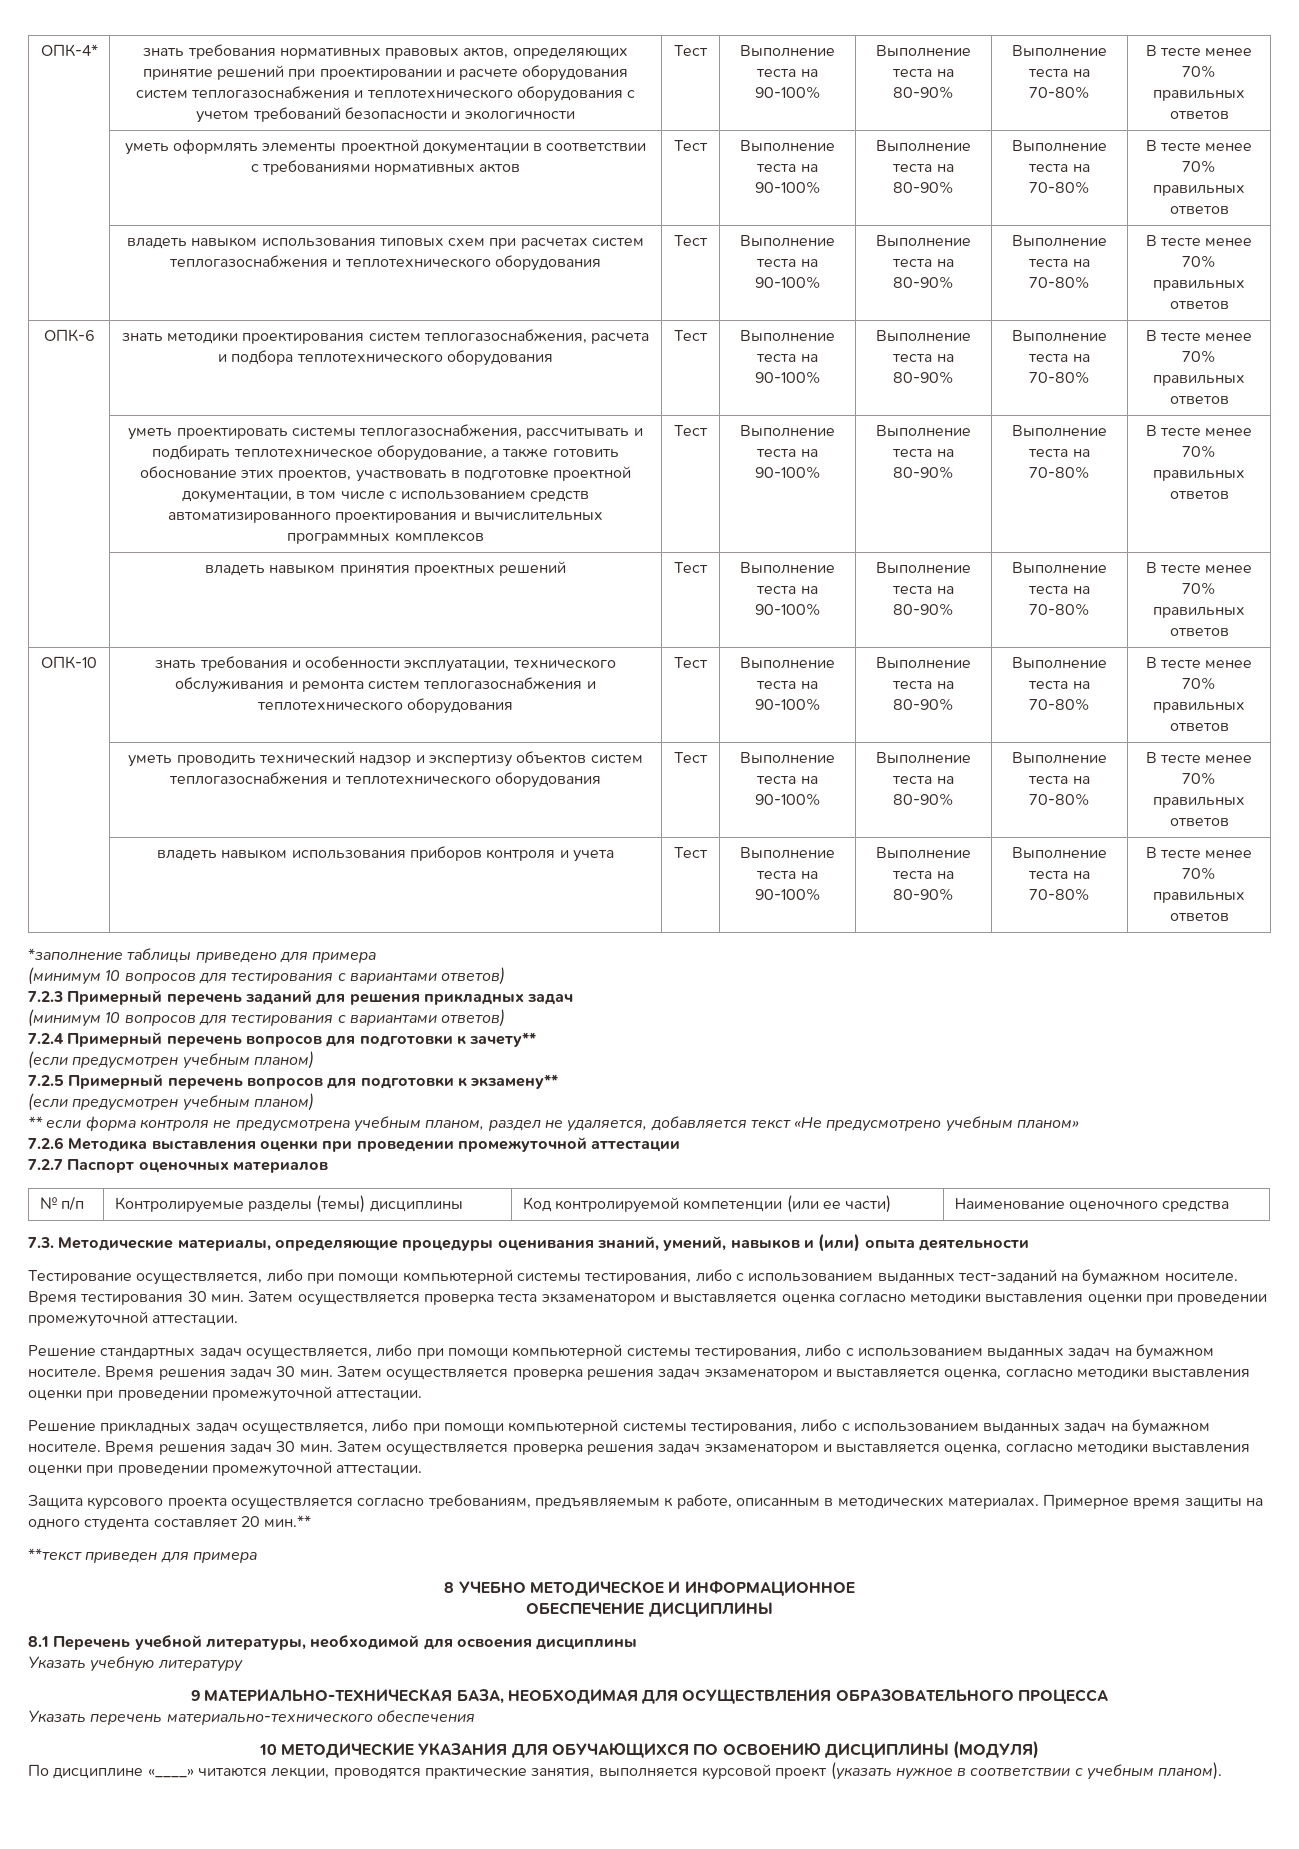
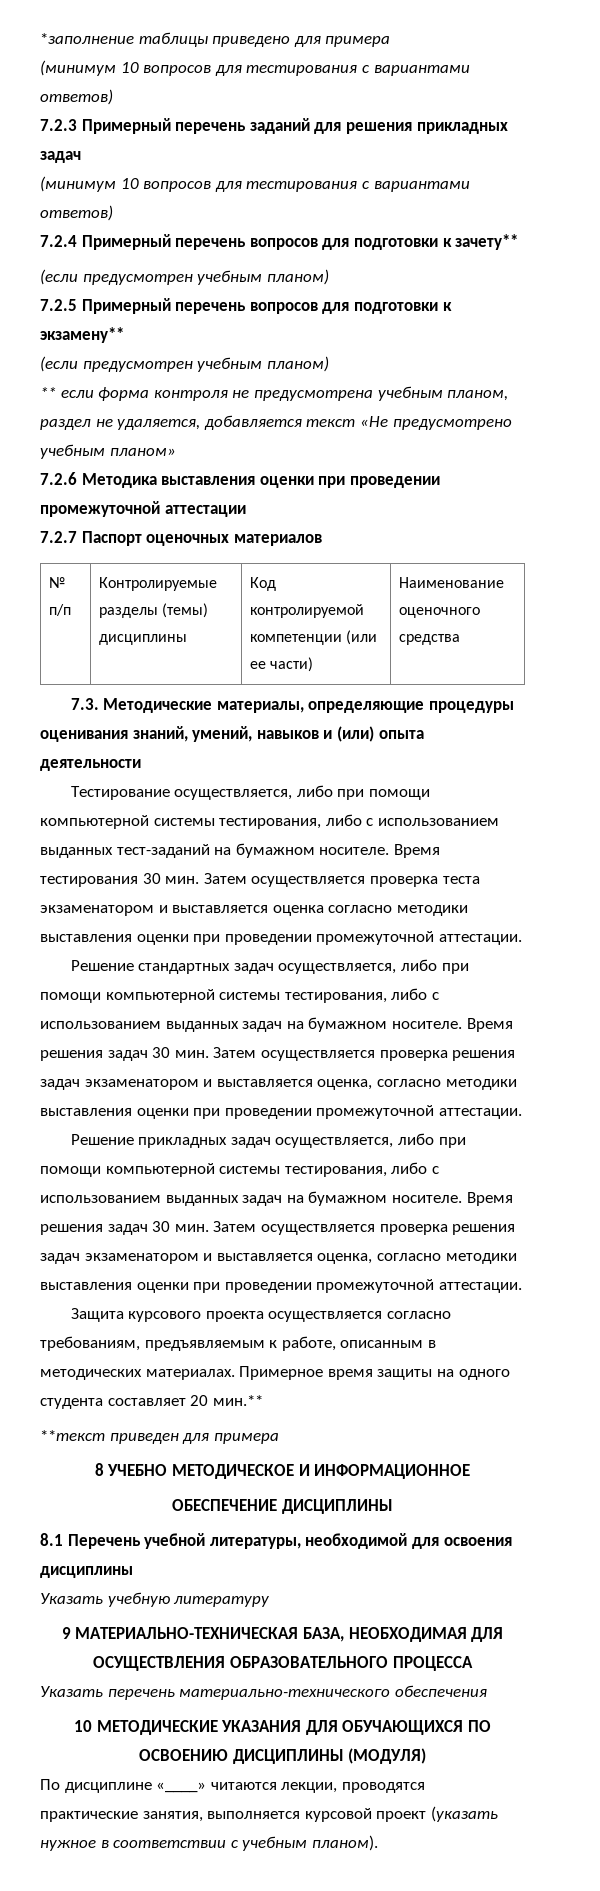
- ОПК-4* | знать требования нормативных правовых актов, определяющих принятие решений при проектировании и расчете оборудования систем теплогазоснабжения и теплотехнического оборудования с учетом требований безопасности и экологичности | Тест | Выполнение теста на 90-100% | Выполнение теста на 80-90% | Выполнение теста на 70-80% | В тесте менее 70% правильных ответов
- | уметь оформлять элементы проектной документации в соответствии с требованиями нормативных актов | Тест | Выполнение теста на 90-100% | Выполнение теста на 80-90% | Выполнение теста на 70-80% | В тесте менее 70% правильных ответов
- | владеть навыком использования типовых схем при расчетах систем теплогазоснабжения и теплотехнического оборудования | Тест | Выполнение теста на 90-100% | Выполнение теста на 80-90% | Выполнение теста на 70-80% | В тесте менее 70% правильных ответов
- ОПК-6 | знать методики проектирования систем теплогазоснабжения, расчета и подбора теплотехнического оборудования | Тест | Выполнение теста на 90-100% | Выполнение теста на 80-90% | Выполнение теста на 70-80% | В тесте менее 70% правильных ответов
- | уметь проектировать системы теплогазоснабжения, рассчитывать и подбирать теплотехническое оборудование, а также готовить обоснование этих проектов, участвовать в подготовке проектной документации, в том числе с использованием средств автоматизированного проектирования и вычислительных программных комплексов | Тест | Выполнение теста на 90-100% | Выполнение теста на 80-90% | Выполнение теста на 70-80% | В тесте менее 70% правильных ответов
- | владеть навыком принятия проектных решений | Тест | Выполнение теста на 90-100% | Выполнение теста на 80-90% | Выполнение теста на 70-80% | В тесте менее 70% правильных ответов
- ОПК-10 | знать требования и особенности эксплуатации, технического обслуживания и ремонта систем теплогазоснабжения и теплотехнического оборудования | Тест | Выполнение теста на 90-100% | Выполнение теста на 80-90% | Выполнение теста на 70-80% | В тесте менее 70% правильных ответов
- | уметь проводить технический надзор и экспертизу объектов систем теплогазоснабжения и теплотехнического оборудования | Тест | Выполнение теста на 90-100% | Выполнение теста на 80-90% | Выполнение теста на 70-80% | В тесте менее 70% правильных ответов
- | владеть навыком использования приборов контроля и учета | Тест | Выполнение теста на 90-100% | Выполнение теста на 80-90% | Выполнение теста на 70-80% | В тесте менее 70% правильных ответов

